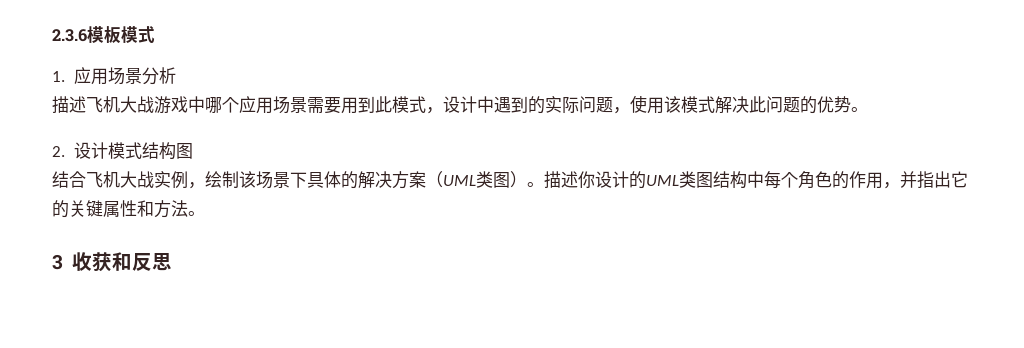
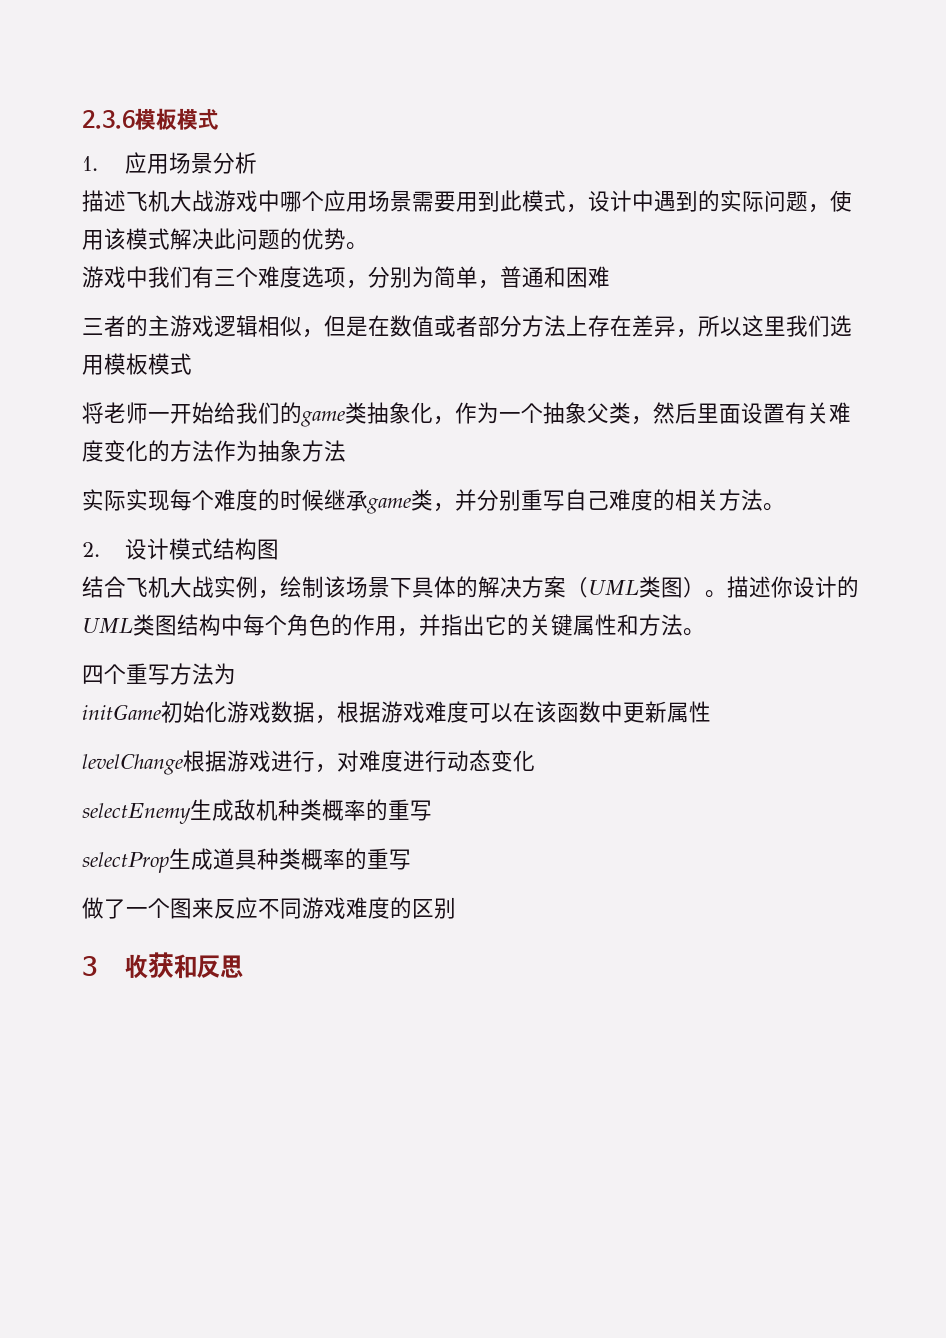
+ 游戏中我们有三个难度选项，分别为简单，普通和困难
+ 三者的主游戏逻辑相似，但是在数值或者部分方法上存在差异，所以这里我们选用模板模式
+ 将老师一开始给我们的game类抽象化，作为一个抽象父类，然后里面设置有关难度变化的方法作为抽象方法
+ 实际实现每个难度的时候继承game类，并分别重写自己难度的相关方法。
+ 四个重写方法为
+ initGame初始化游戏数据，根据游戏难度可以在该函数中更新属性
+ levelChange根据游戏进行，对难度进行动态变化
+ selectEnemy生成敌机种类概率的重写
+ selectProp生成道具种类概率的重写
+ 做了一个图来反应不同游戏难度的区别

